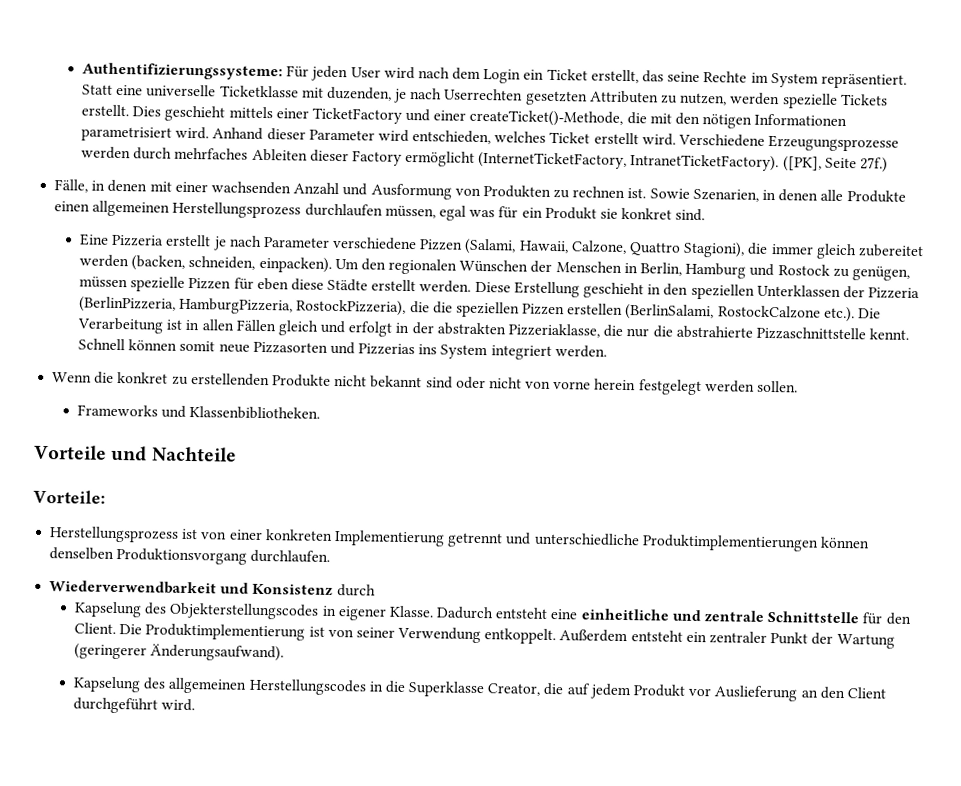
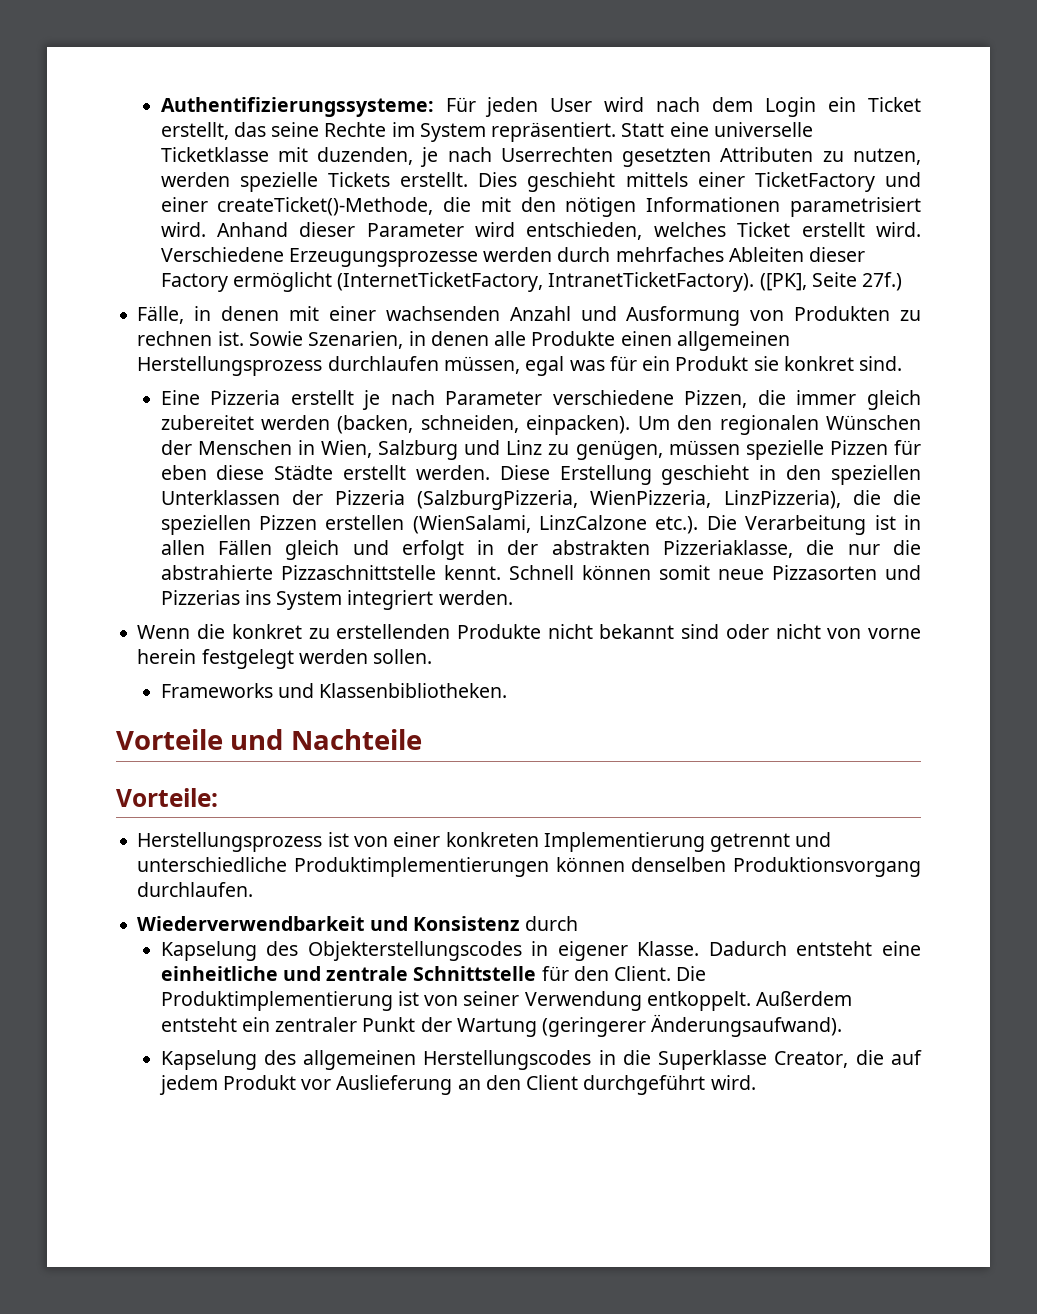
- Eine Pizzeria erstellt je nach Parameter verschiedene Pizzen (Salami, Hawaii, Calzone, Quattro Stagioni), die immer gleich zubereitet werden (backen, schneiden, einpacken).
+ Eine Pizzeria erstellt je nach Parameter verschiedene Pizzen, die immer gleich zubereitet werden (backen, schneiden, einpacken).
- Um den regionalen Wünschen der Menschen in Berlin, Hamburg und Rostock zu genügen, müssen spezielle Pizzen für eben diese Städte erstellt werden.
+ Um den regionalen Wünschen der Menschen in Wien, Salzburg und Linz zu genügen, müssen spezielle Pizzen für eben diese Städte erstellt werden.
- Diese Erstellung geschieht in den speziellen Unterklassen der Pizzeria (BerlinPizzeria, HamburgPizzeria, RostockPizzeria), die die speziellen Pizzen erstellen (BerlinSalami, RostockCalzone etc.). Die Verarbeitung ist in allen Fällen gleich und erfolgt in der abstrakten Pizzeriaklasse, die nur die abstrahierte Pizzaschnittstelle kennt.
+ Diese Erstellung geschieht in den speziellen Unterklassen der Pizzeria (SalzburgPizzeria, WienPizzeria, LinzPizzeria), die die speziellen Pizzen erstellen (WienSalami, LinzCalzone etc.). Die Verarbeitung ist in allen Fällen gleich und erfolgt in der abstrakten Pizzeriaklasse, die nur die abstrahierte Pizzaschnittstelle kennt.

